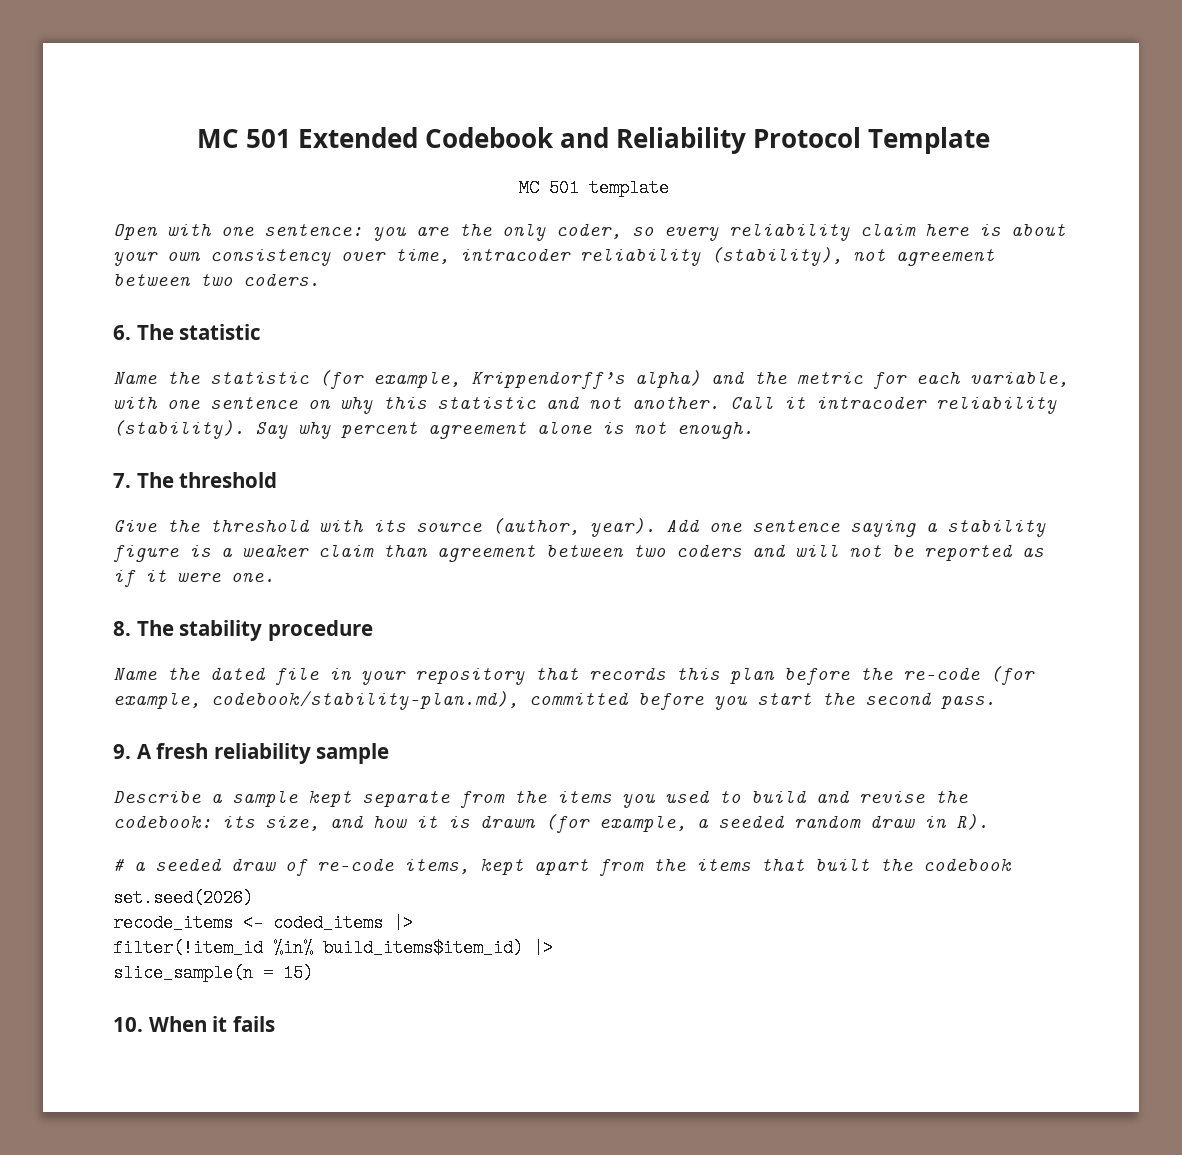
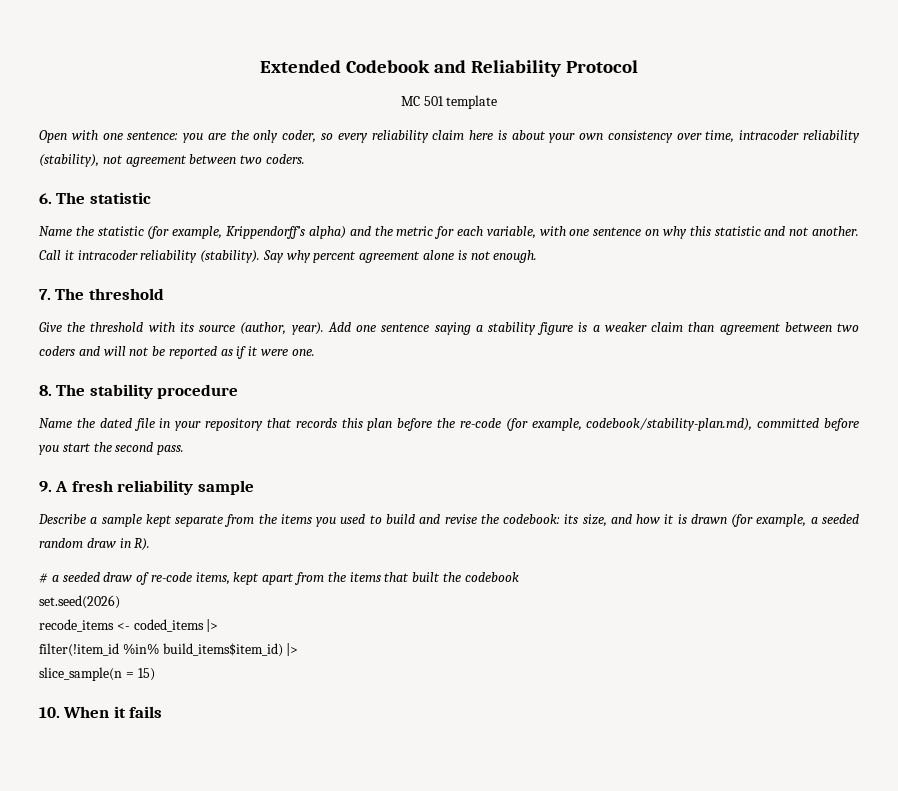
- MC 501 Extended Codebook and Reliability Protocol Template
+ Extended Codebook and Reliability Protocol

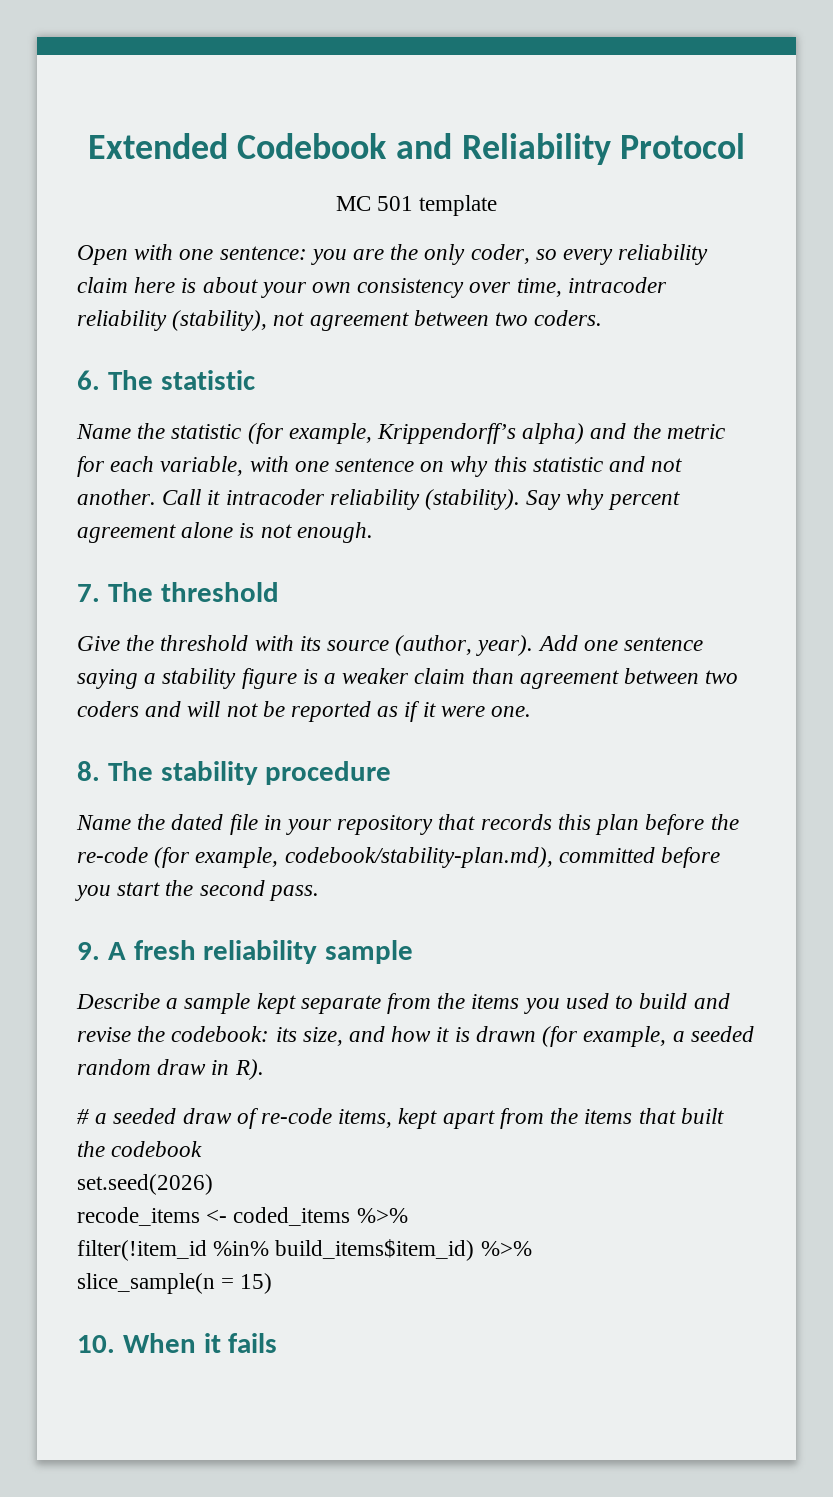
- recode_items <- coded_items |>
+ recode_items <- coded_items %>%
- filter(!item_id %in% build_items$item_id) |>
+ filter(!item_id %in% build_items$item_id) %>%

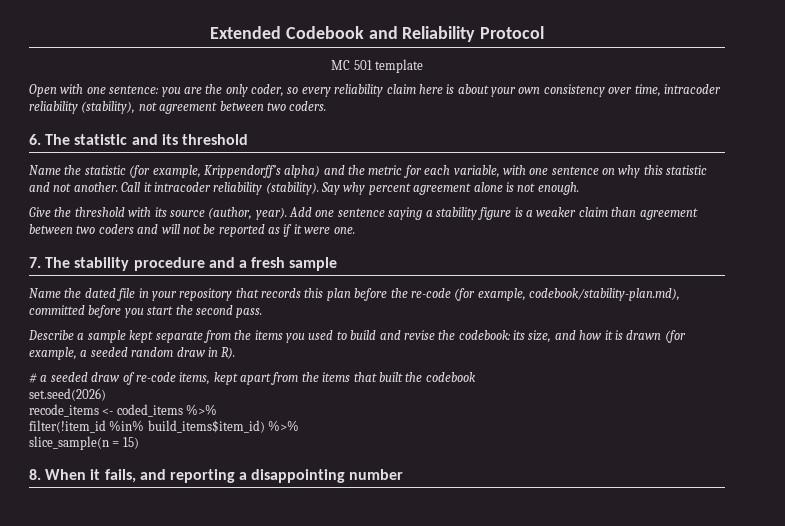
- 6. The statistic
+ 6. The statistic and its threshold
- 7. The threshold
- 8. The stability procedure
+ 7. The stability procedure and a fresh sample
- 9. A fresh reliability sample
- 10. When it fails
+ 8. When it fails, and reporting a disappointing number

